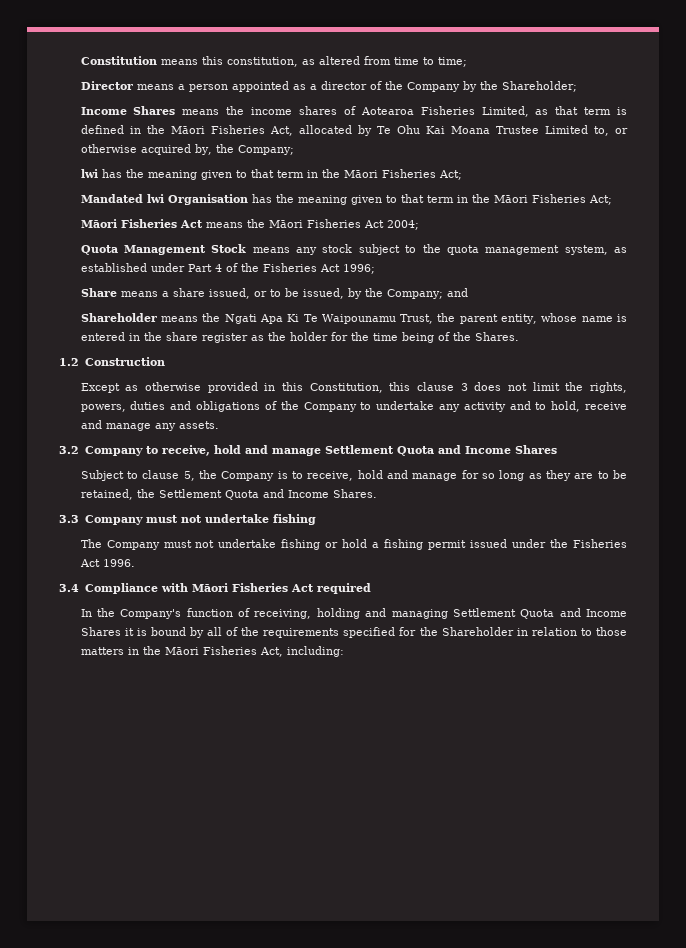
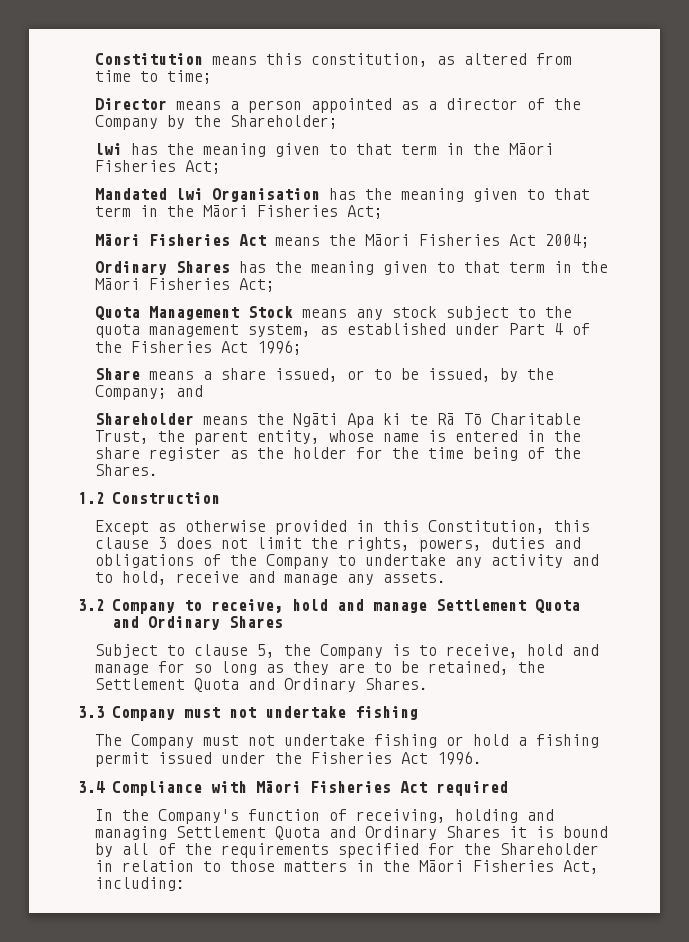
- Income Shares means the income shares of Aotearoa Fisheries Limited, as that term is defined in the Māori Fisheries Act, allocated by Te Ohu Kai Moana Trustee Limited to, or otherwise acquired by, the Company;
+ Ordinary Shares has the meaning given to that term in the Māori Fisheries Act;
- Shareholder means the Ngati Apa Ki Te Waipounamu Trust, the parent entity, whose name is entered in the share register as the holder for the time being of the Shares.
+ Shareholder means the Ngāti Apa ki te Rā Tō Charitable Trust, the parent entity, whose name is entered in the share register as the holder for the time being of the Shares.
- 3.2 Company to receive, hold and manage Settlement Quota and Income Shares
+ 3.2 Company to receive, hold and manage Settlement Quota and Ordinary Shares
- Subject to clause 5, the Company is to receive, hold and manage for so long as they are to be retained, the Settlement Quota and Income Shares.
+ Subject to clause 5, the Company is to receive, hold and manage for so long as they are to be retained, the Settlement Quota and Ordinary Shares.
- In the Company's function of receiving, holding and managing Settlement Quota and Income Shares it is bound by all of the requirements specified for the Shareholder in relation to those matters in the Māori Fisheries Act, including:
+ In the Company's function of receiving, holding and managing Settlement Quota and Ordinary Shares it is bound by all of the requirements specified for the Shareholder in relation to those matters in the Māori Fisheries Act, including:

